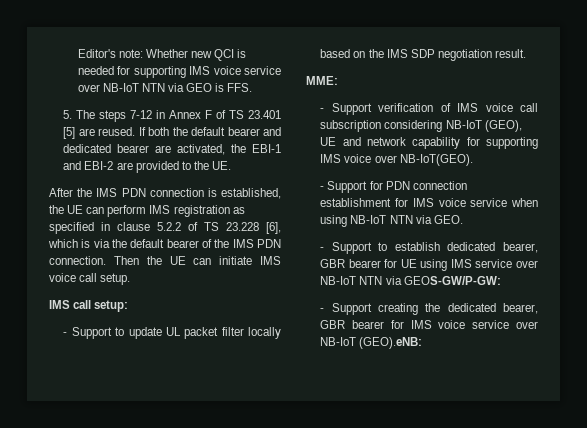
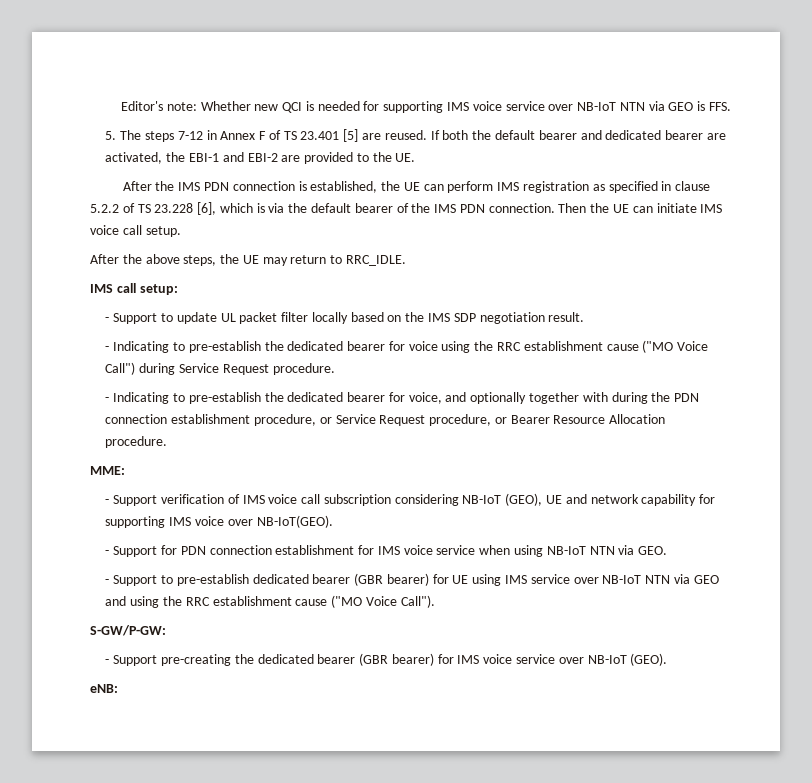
+ After the above steps, the UE may return to RRC_IDLE.
+ - Indicating to pre-establish the dedicated bearer for voice using the RRC establishment cause ("MO Voice Call") during Service Request procedure.
+ - Indicating to pre-establish the dedicated bearer for voice, and optionally together with during the PDN connection establishment procedure, or Service Request procedure, or Bearer Resource Allocation procedure.
- - Support to establish dedicated bearer, GBR bearer for UE using IMS service over NB-IoT NTN via GEOS-GW/P-GW:
- - Support creating the dedicated bearer, GBR bearer for IMS voice service over NB-IoT (GEO).eNB:
+ - Support to pre-establish dedicated bearer (GBR bearer) for UE using IMS service over NB-IoT NTN via GEO and using the RRC establishment cause ("MO Voice Call").
+ S-GW/P-GW:
+ - Support pre-creating the dedicated bearer (GBR bearer) for IMS voice service over NB-IoT (GEO).
+ eNB:

